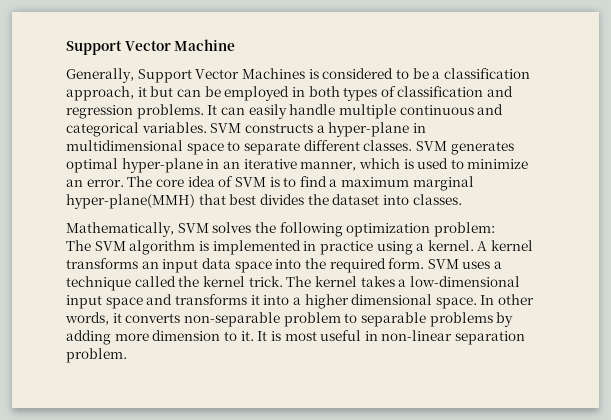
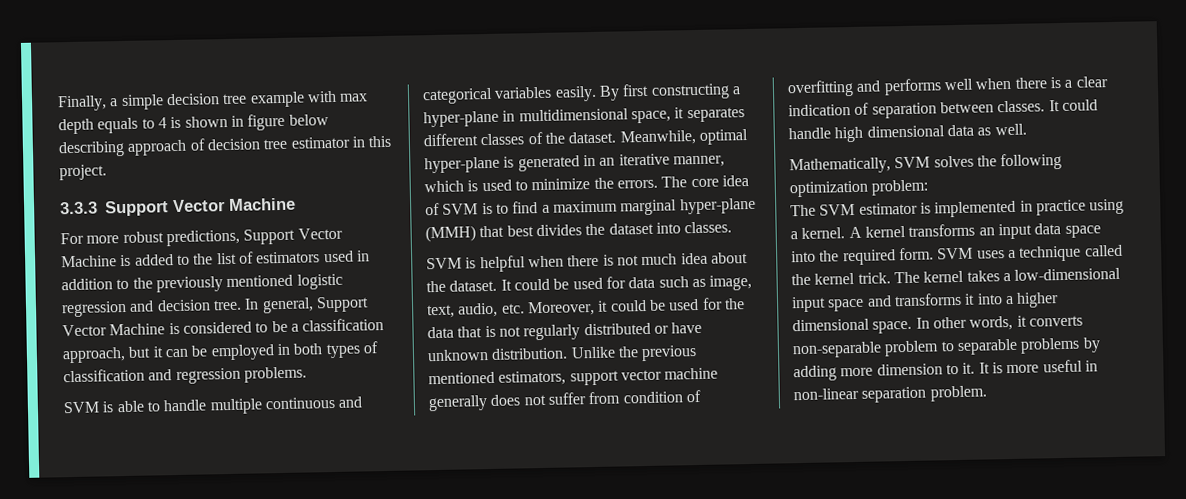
- Support Vector Machine
- Generally, Support Vector Machines is considered to be a classification approach, it but can be employed in both types of classification and regression problems. It can easily handle multiple continuous and categorical variables. SVM constructs a hyper-plane in multidimensional space to separate different classes. SVM generates optimal hyper-plane in an iterative manner, which is used to minimize an error.
+ Finally, a simple decision tree example with max depth equals to 4 is shown in figure below describing approach of decision tree estimator in this project.
+ 3.3.3 Support Vector Machine
+ For more robust predictions, Support Vector Machine is added to the list of estimators used in addition to the previously mentioned logistic regression and decision tree. In general, Support Vector Machine is considered to be a classification approach, but it can be employed in both types of classification and regression problems.
+ SVM is able to handle multiple continuous and categorical variables easily. By first constructing a hyper-plane in multidimensional space, it separates different classes of the dataset. Meanwhile, optimal hyper-plane is generated in an iterative manner, which is used to minimize the errors.
- The core idea of SVM is to find a maximum marginal hyper-plane(MMH) that best divides the dataset into classes.
+ The core idea of SVM is to find a maximum marginal hyper-plane (MMH) that best divides the dataset into classes.
+ SVM is helpful when there is not much idea about the dataset. It could be used for data such as image, text, audio, etc. Moreover, it could be used for the data that is not regularly distributed or have unknown distribution. Unlike the previous mentioned estimators, support vector machine generally does not suffer from condition of overfitting and performs well when there is a clear indication of separation between classes. It could handle high dimensional data as well.
- The SVM algorithm is implemented in practice using a kernel.
+ The SVM estimator is implemented in practice using a kernel.
- It is most useful in non-linear separation problem.
+ It is more useful in non-linear separation problem.

